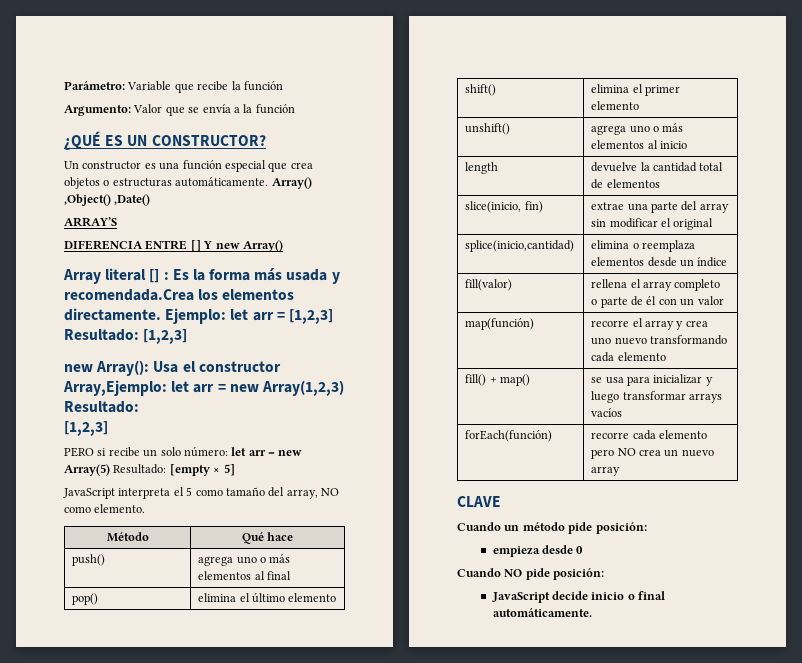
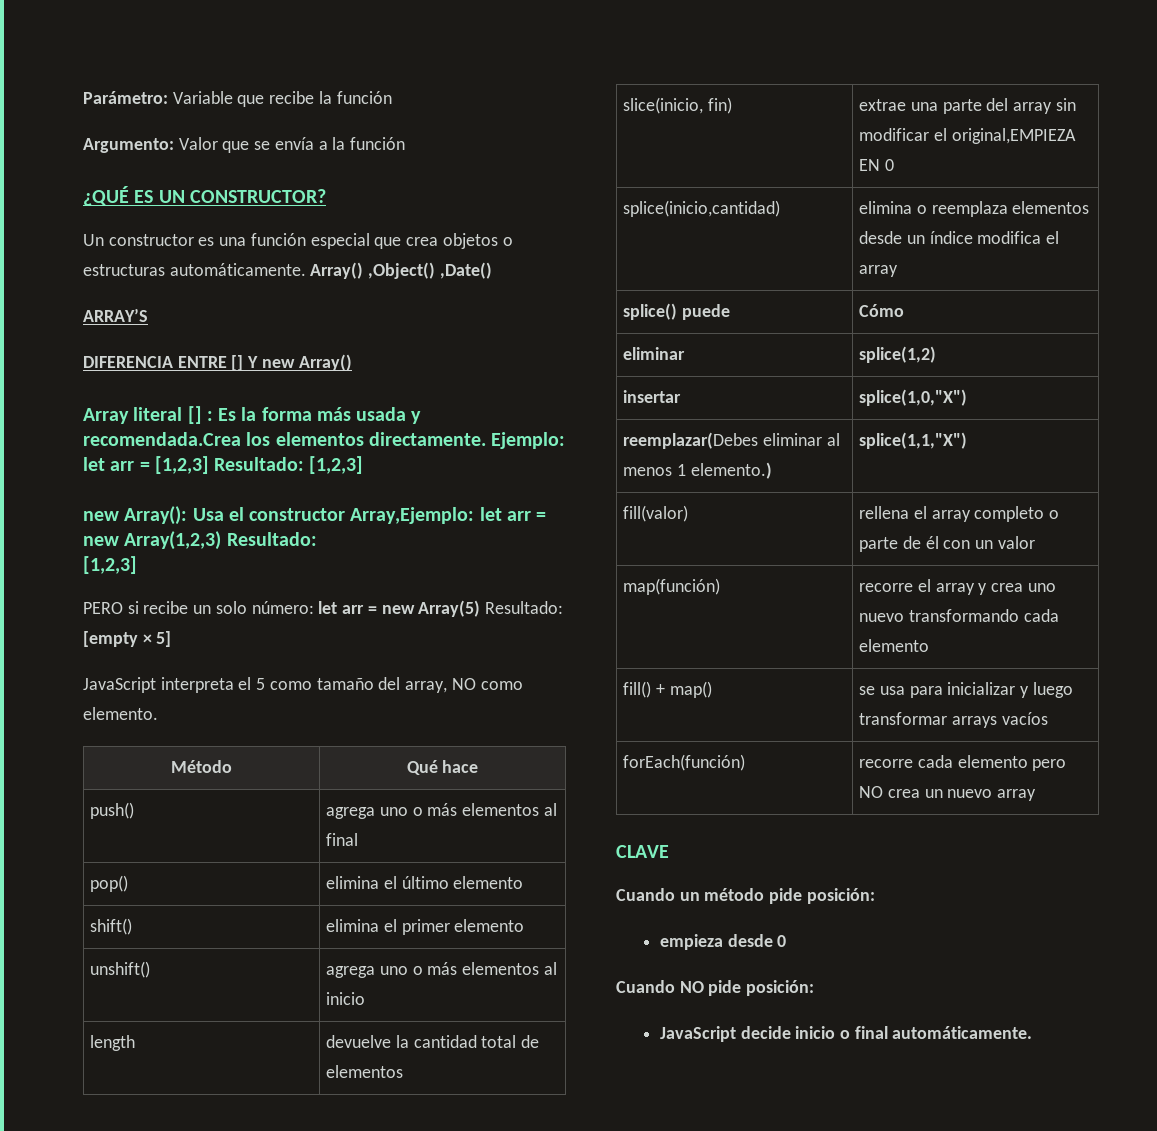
- slice(inicio, fin) | extrae una parte del array sin modificar el original
+ slice(inicio, fin) | extrae una parte del array sin modificar el original,EMPIEZA EN 0
- splice(inicio,cantidad) | elimina o reemplaza elementos desde un índice
+ splice(inicio,cantidad) | elimina o reemplaza elementos desde un índice modifica el array
+ splice() puede | Cómo
+ eliminar | splice(1,2)
+ insertar | splice(1,0,"X")
+ reemplazar(Debes eliminar al menos 1 elemento.) | splice(1,1,"X")

